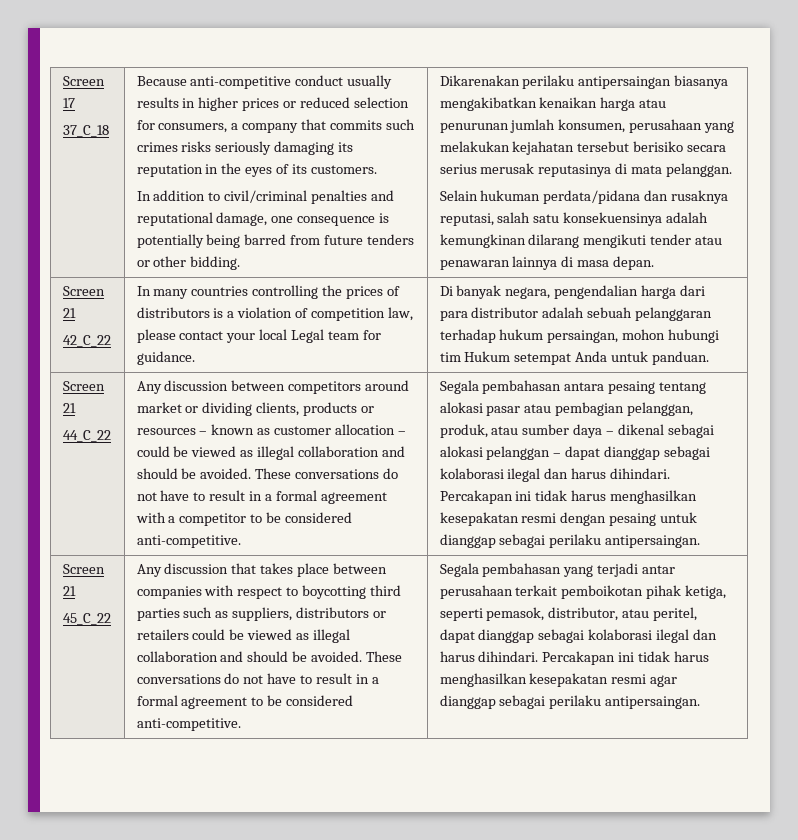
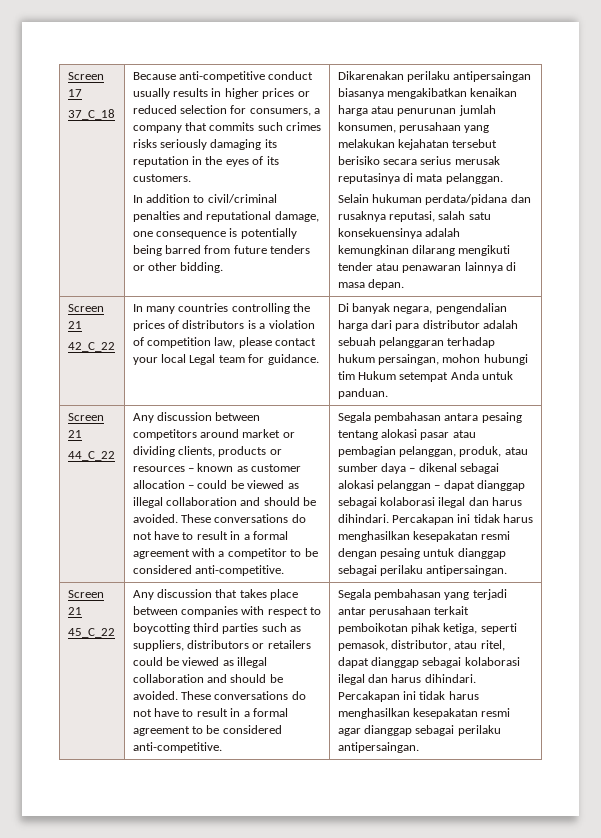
- Segala pembahasan yang terjadi antar perusahaan terkait pemboikotan pihak ketiga, seperti pemasok, distributor, atau peritel, dapat dianggap sebagai kolaborasi ilegal dan harus dihindari.
+ Segala pembahasan yang terjadi antar perusahaan terkait pemboikotan pihak ketiga, seperti pemasok, distributor, atau ritel, dapat dianggap sebagai kolaborasi ilegal dan harus dihindari.

